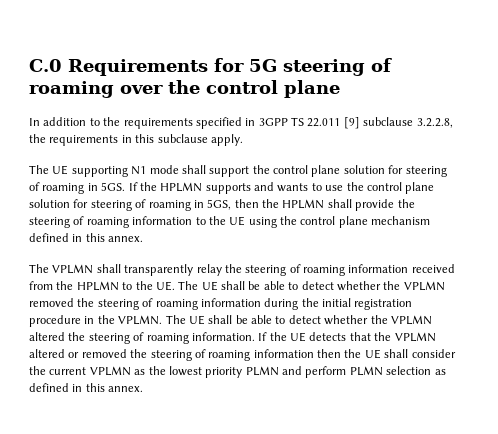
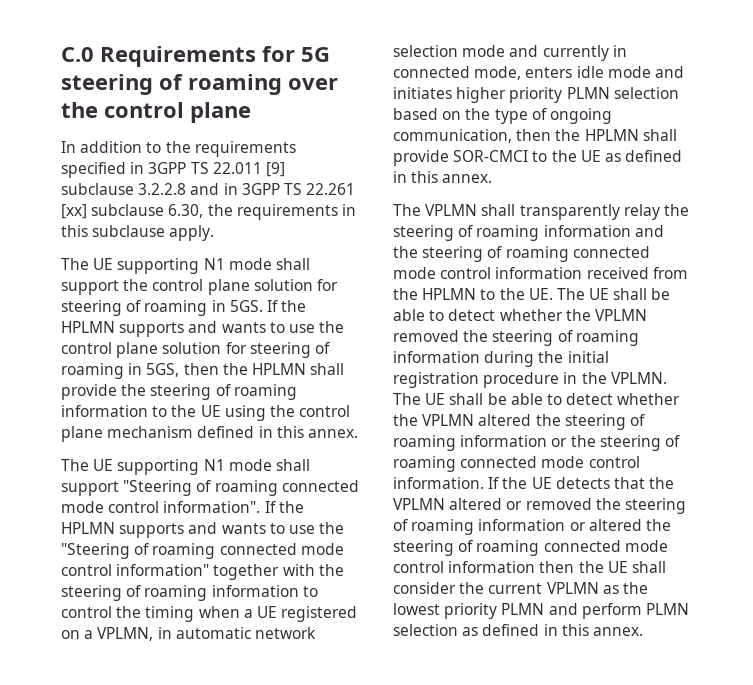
- In addition to the requirements specified in 3GPP TS 22.011 [9] subclause 3.2.2.8, the requirements in this subclause apply.
+ In addition to the requirements specified in 3GPP TS 22.011 [9] subclause 3.2.2.8 and in 3GPP TS 22.261 [xx] subclause 6.30, the requirements in this subclause apply.
+ The UE supporting N1 mode shall support "Steering of roaming connected mode control information". If the HPLMN supports and wants to use the "Steering of roaming connected mode control information" together with the steering of roaming information to control the timing when a UE registered on a VPLMN, in automatic network selection mode and currently in connected mode, enters idle mode and initiates higher priority PLMN selection based on the type of ongoing communication, then the HPLMN shall provide SOR-CMCI to the UE as defined in this annex.
- The VPLMN shall transparently relay the steering of roaming information received from the HPLMN to the UE. The UE shall be able to detect whether the VPLMN removed the steering of roaming information during the initial registration procedure in the VPLMN.
+ The VPLMN shall transparently relay the steering of roaming information and the steering of roaming connected mode control information received from the HPLMN to the UE. The UE shall be able to detect whether the VPLMN removed the steering of roaming information during the initial registration procedure in the VPLMN.
- The UE shall be able to detect whether the VPLMN altered the steering of roaming information.
+ The UE shall be able to detect whether the VPLMN altered the steering of roaming information or the steering of roaming connected mode control information.
- If the UE detects that the VPLMN altered or removed the steering of roaming information then the UE shall consider the current VPLMN as the lowest priority PLMN and perform PLMN selection as defined in this annex.
+ If the UE detects that the VPLMN altered or removed the steering of roaming information or altered the steering of roaming connected mode control information then the UE shall consider the current VPLMN as the lowest priority PLMN and perform PLMN selection as defined in this annex.

